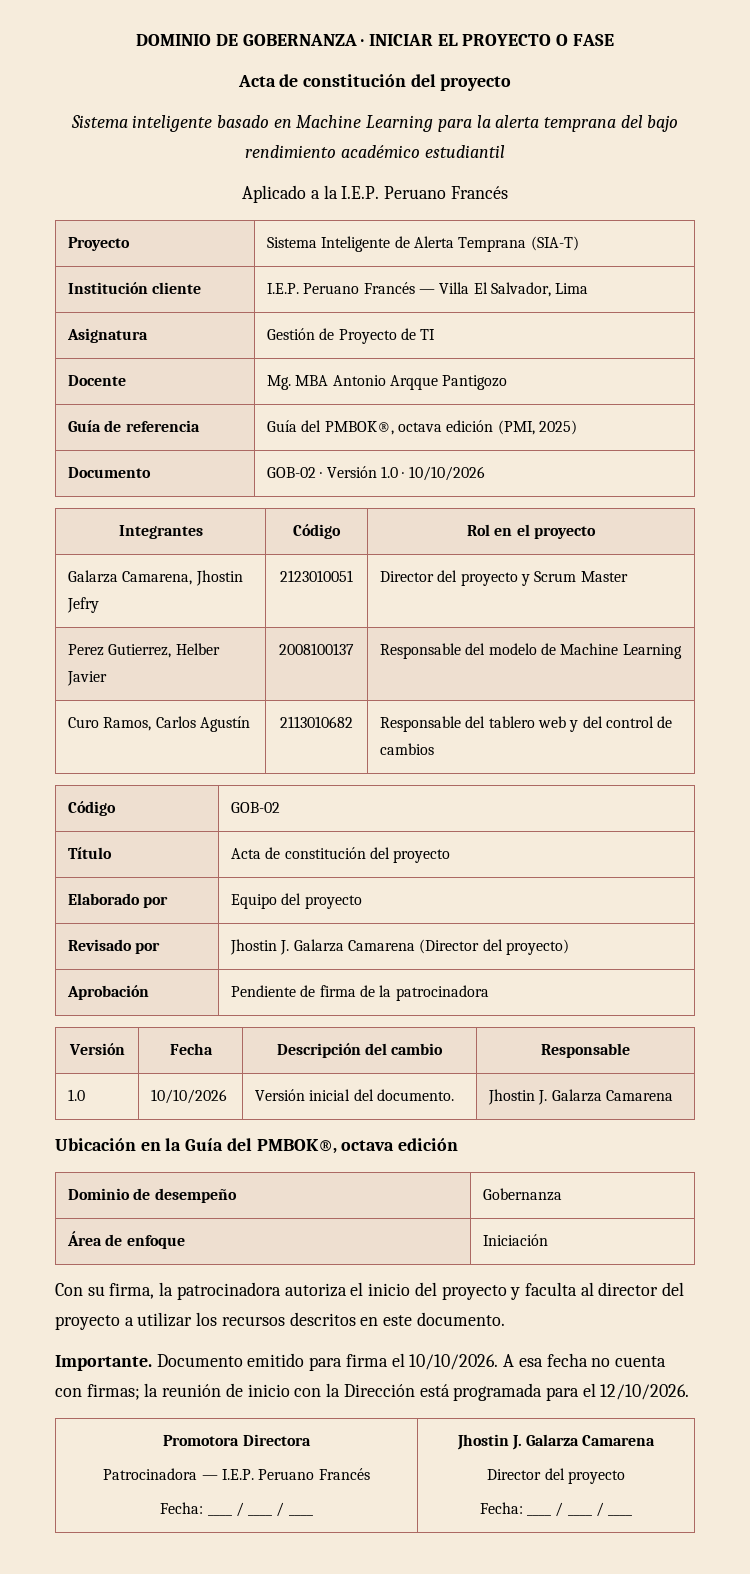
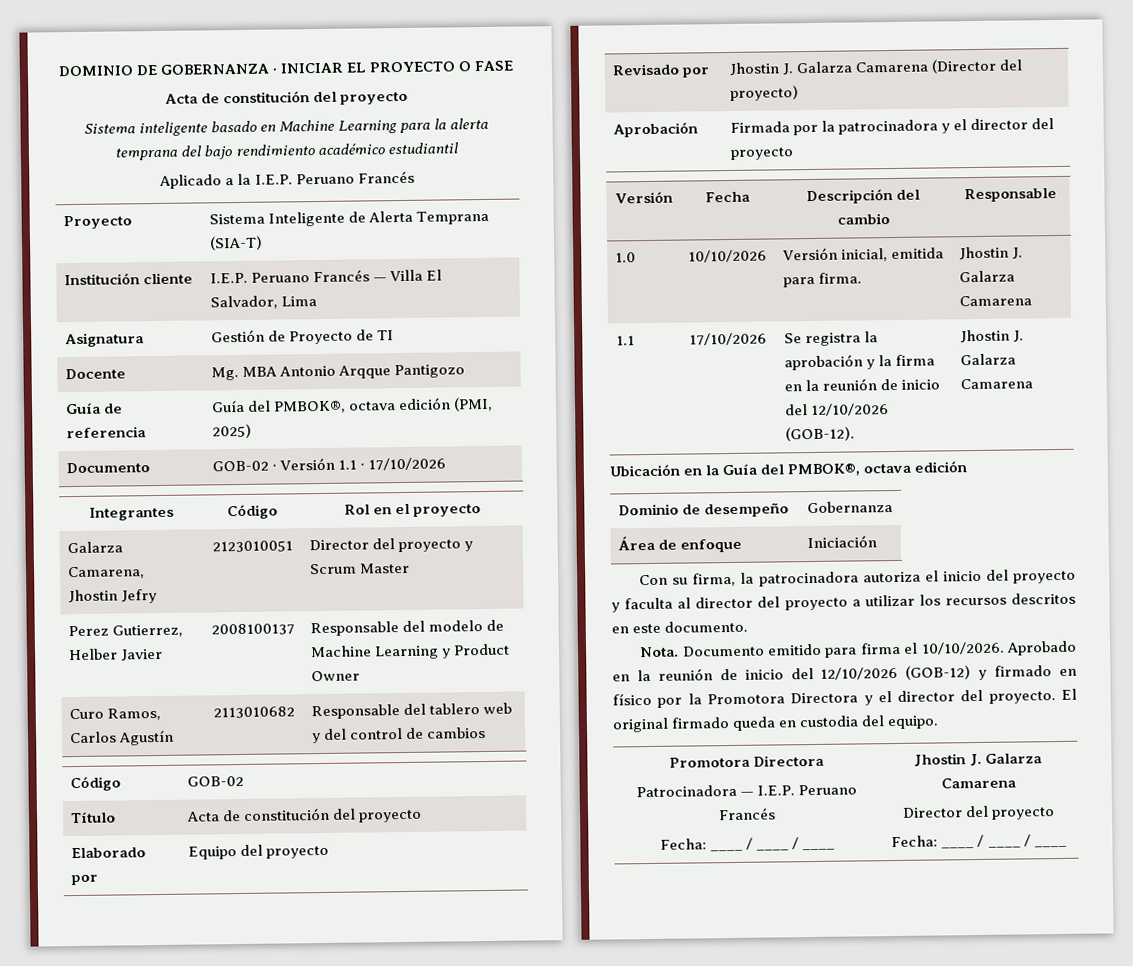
- Documento | GOB-02 · Versión 1.0 · 10/10/2026
+ Documento | GOB-02 · Versión 1.1 · 17/10/2026
- Perez Gutierrez, Helber Javier | 2008100137 | Responsable del modelo de Machine Learning
+ Perez Gutierrez, Helber Javier | 2008100137 | Responsable del modelo de Machine Learning y Product Owner
- Aprobación | Pendiente de firma de la patrocinadora
+ Aprobación | Firmada por la patrocinadora y el director del proyecto
- 1.0 | 10/10/2026 | Versión inicial del documento. | Jhostin J. Galarza Camarena
+ 1.0 | 10/10/2026 | Versión inicial, emitida para firma. | Jhostin J. Galarza Camarena
+ 1.1 | 17/10/2026 | Se registra la aprobación y la firma en la reunión de inicio del 12/10/2026 (GOB-12). | Jhostin J. Galarza Camarena
- Importante.
+ Nota.
- A esa fecha no cuenta con firmas; la reunión de inicio con la Dirección está programada para el 12/10/2026.
+ Aprobado en la reunión de inicio del 12/10/2026 (GOB-12) y firmado en físico por la Promotora Directora y el director del proyecto. El original firmado queda en custodia del equipo.

